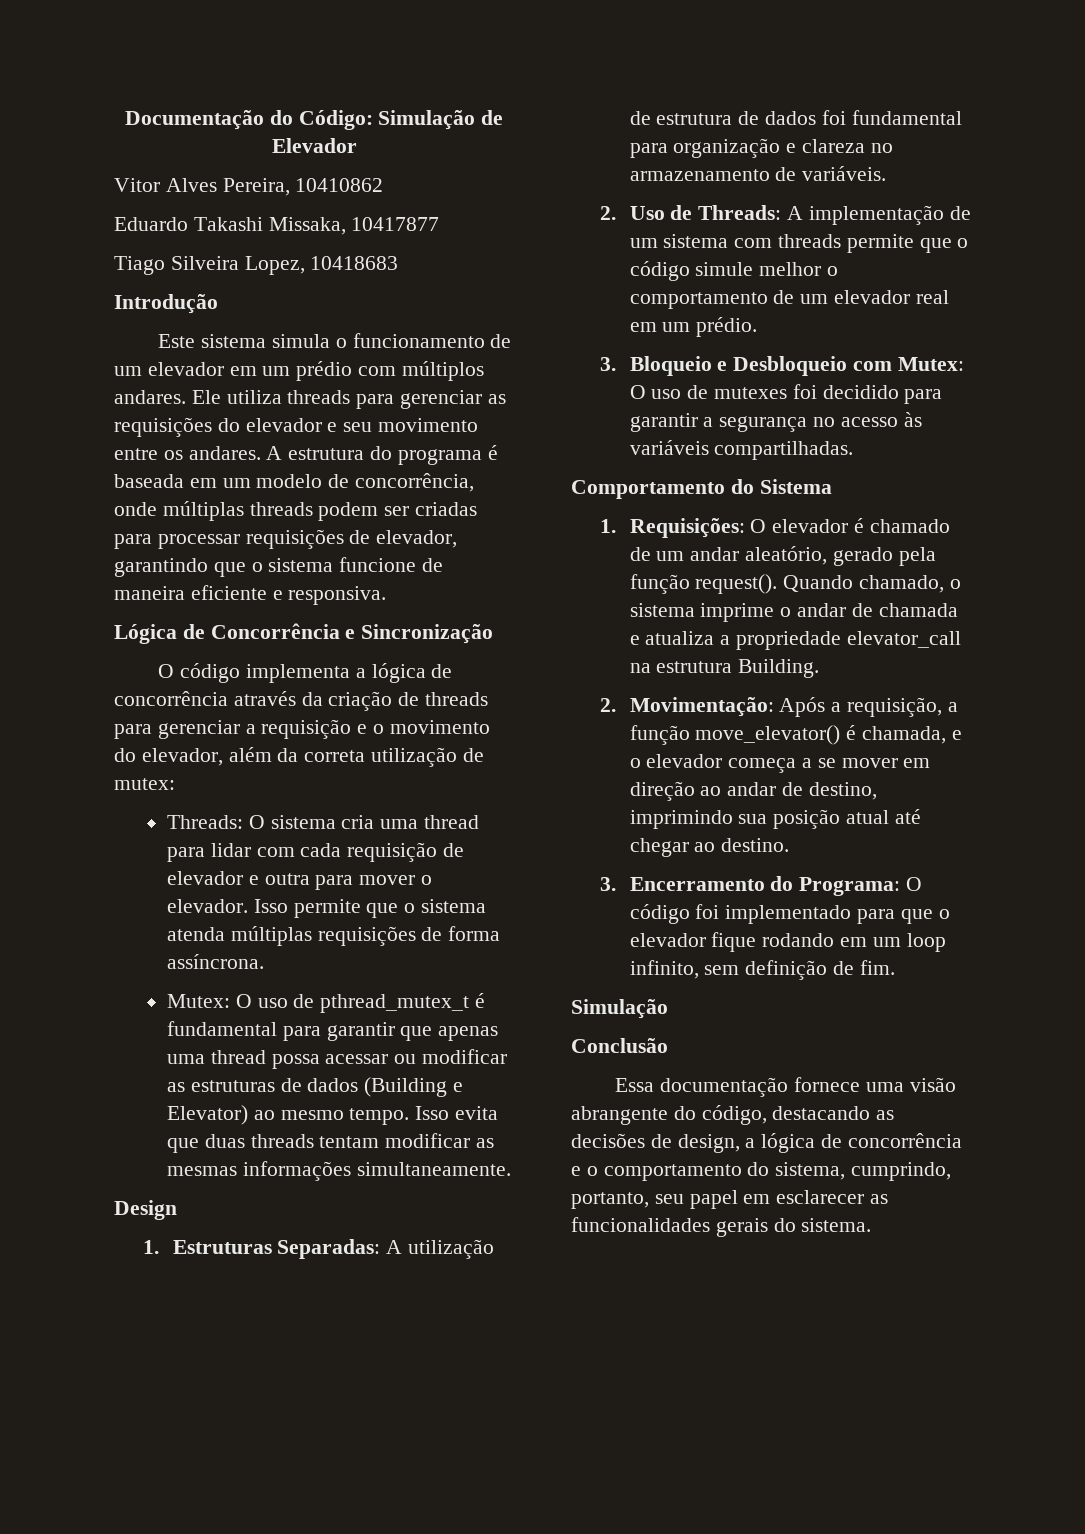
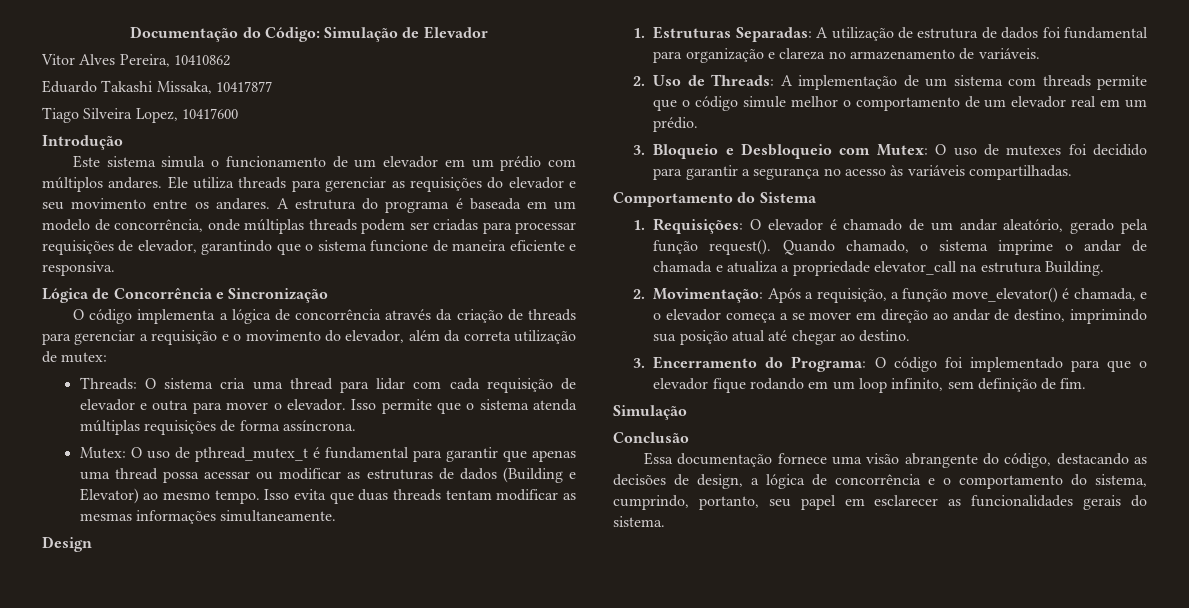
- Tiago Silveira Lopez, 10418683
+ Tiago Silveira Lopez, 10417600

